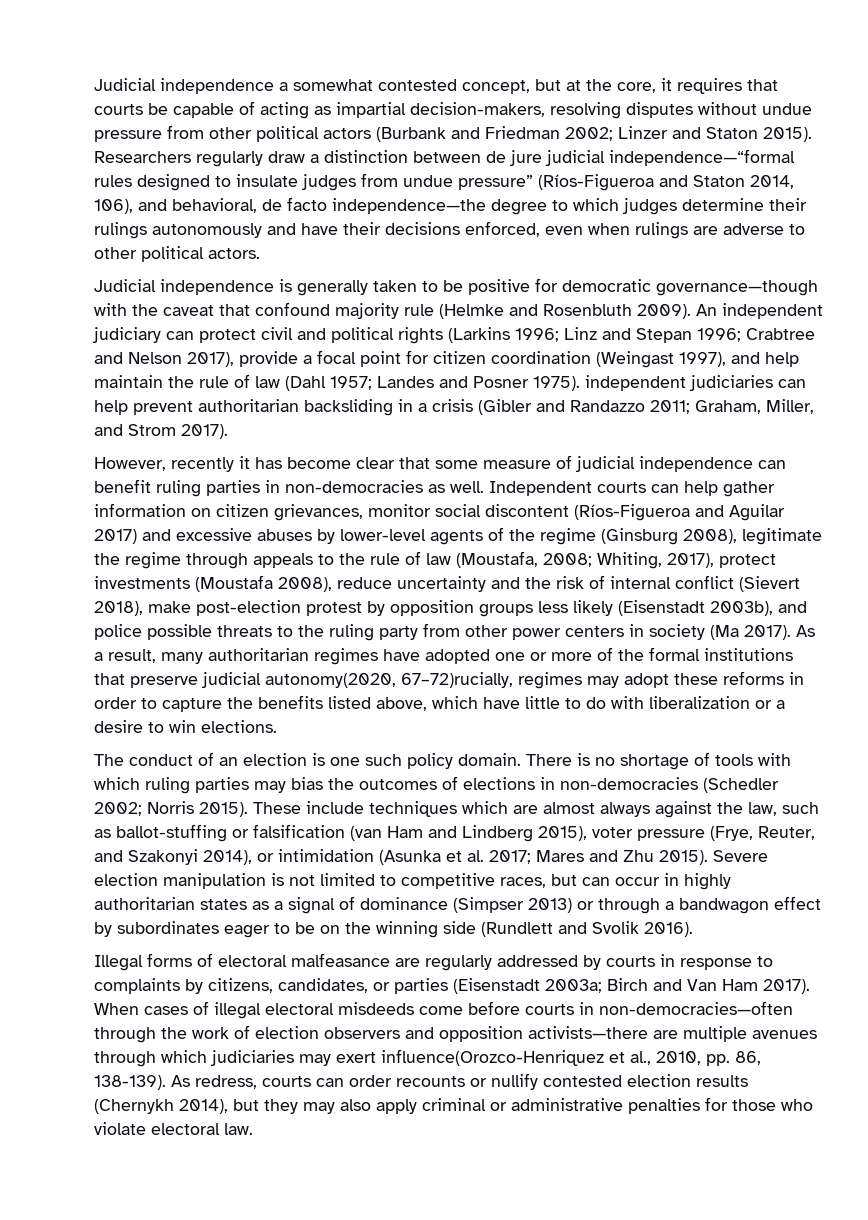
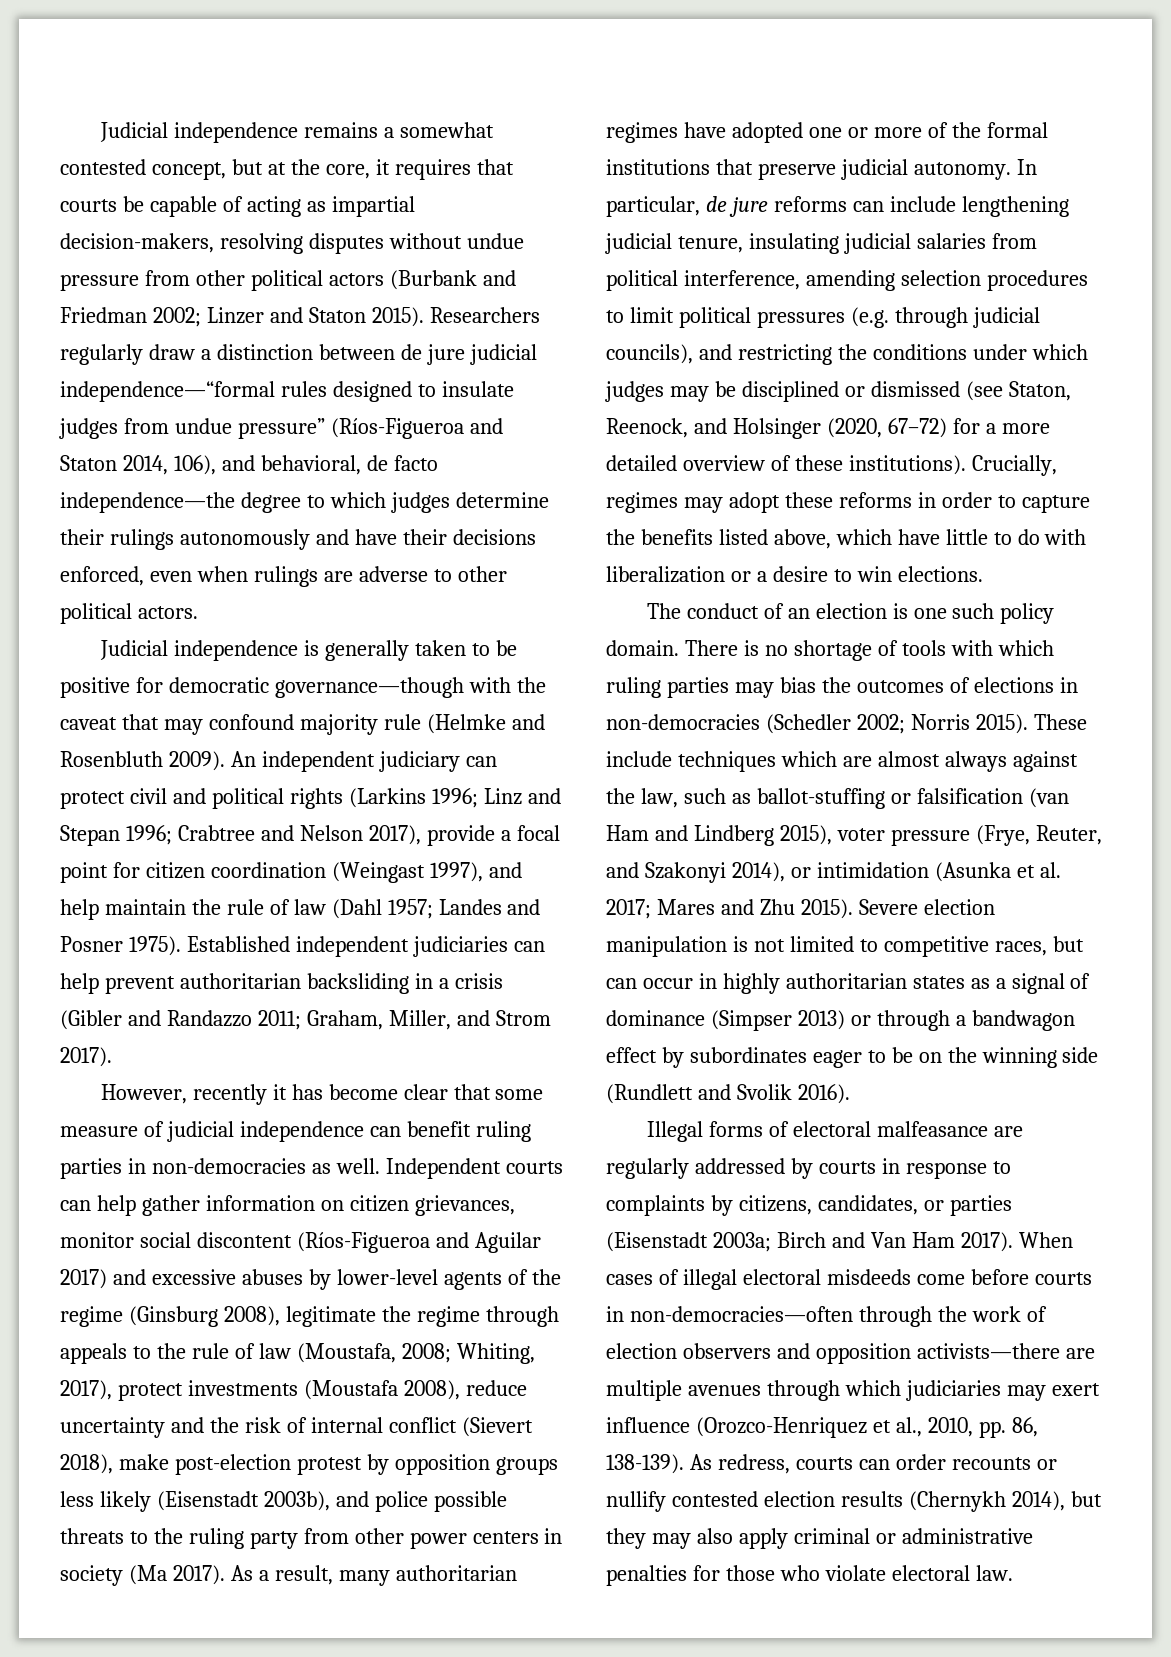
- Judicial independence a somewhat contested concept, but at the core, it requires that courts be capable of acting as impartial decision-makers, resolving disputes without undue pressure from other political actors (Burbank and Friedman 2002; Linzer and Staton 2015).
+ Judicial independence remains a somewhat contested concept, but at the core, it requires that courts be capable of acting as impartial decision-makers, resolving disputes without undue pressure from other political actors (Burbank and Friedman 2002; Linzer and Staton 2015).
- Judicial independence is generally taken to be positive for democratic governance—though with the caveat that confound majority rule (Helmke and Rosenbluth 2009).
+ Judicial independence is generally taken to be positive for democratic governance—though with the caveat that may confound majority rule (Helmke and Rosenbluth 2009).
- An independent judiciary can protect civil and political rights (Larkins 1996; Linz and Stepan 1996; Crabtree and Nelson 2017), provide a focal point for citizen coordination (Weingast 1997), and help maintain the rule of law (Dahl 1957; Landes and Posner 1975). independent judiciaries can help prevent authoritarian backsliding in a crisis (Gibler and Randazzo 2011; Graham, Miller, and Strom 2017).
+ An independent judiciary can protect civil and political rights (Larkins 1996; Linz and Stepan 1996; Crabtree and Nelson 2017), provide a focal point for citizen coordination (Weingast 1997), and help maintain the rule of law (Dahl 1957; Landes and Posner 1975). Established independent judiciaries can help prevent authoritarian backsliding in a crisis (Gibler and Randazzo 2011; Graham, Miller, and Strom 2017).
- As a result, many authoritarian regimes have adopted one or more of the formal institutions that preserve judicial autonomy(2020, 67–72)rucially, regimes may adopt these reforms in order to capture the benefits listed above, which have little to do with liberalization or a desire to win elections.
+ As a result, many authoritarian regimes have adopted one or more of the formal institutions that preserve judicial autonomy. In particular, de jure reforms can include lengthening judicial tenure, insulating judicial salaries from political interference, amending selection procedures to limit political pressures (e.g. through judicial councils), and restricting the conditions under which judges may be disciplined or dismissed (see Staton, Reenock, and Holsinger (2020, 67–72) for a more detailed overview of these institutions). Crucially, regimes may adopt these reforms in order to capture the benefits listed above, which have little to do with liberalization or a desire to win elections.
- When cases of illegal electoral misdeeds come before courts in non-democracies—often through the work of election observers and opposition activists—there are multiple avenues through which judiciaries may exert influence(Orozco-Henriquez et al., 2010, pp. 86, 138-139).
+ When cases of illegal electoral misdeeds come before courts in non-democracies—often through the work of election observers and opposition activists—there are multiple avenues through which judiciaries may exert influence (Orozco-Henriquez et al., 2010, pp. 86, 138-139).

